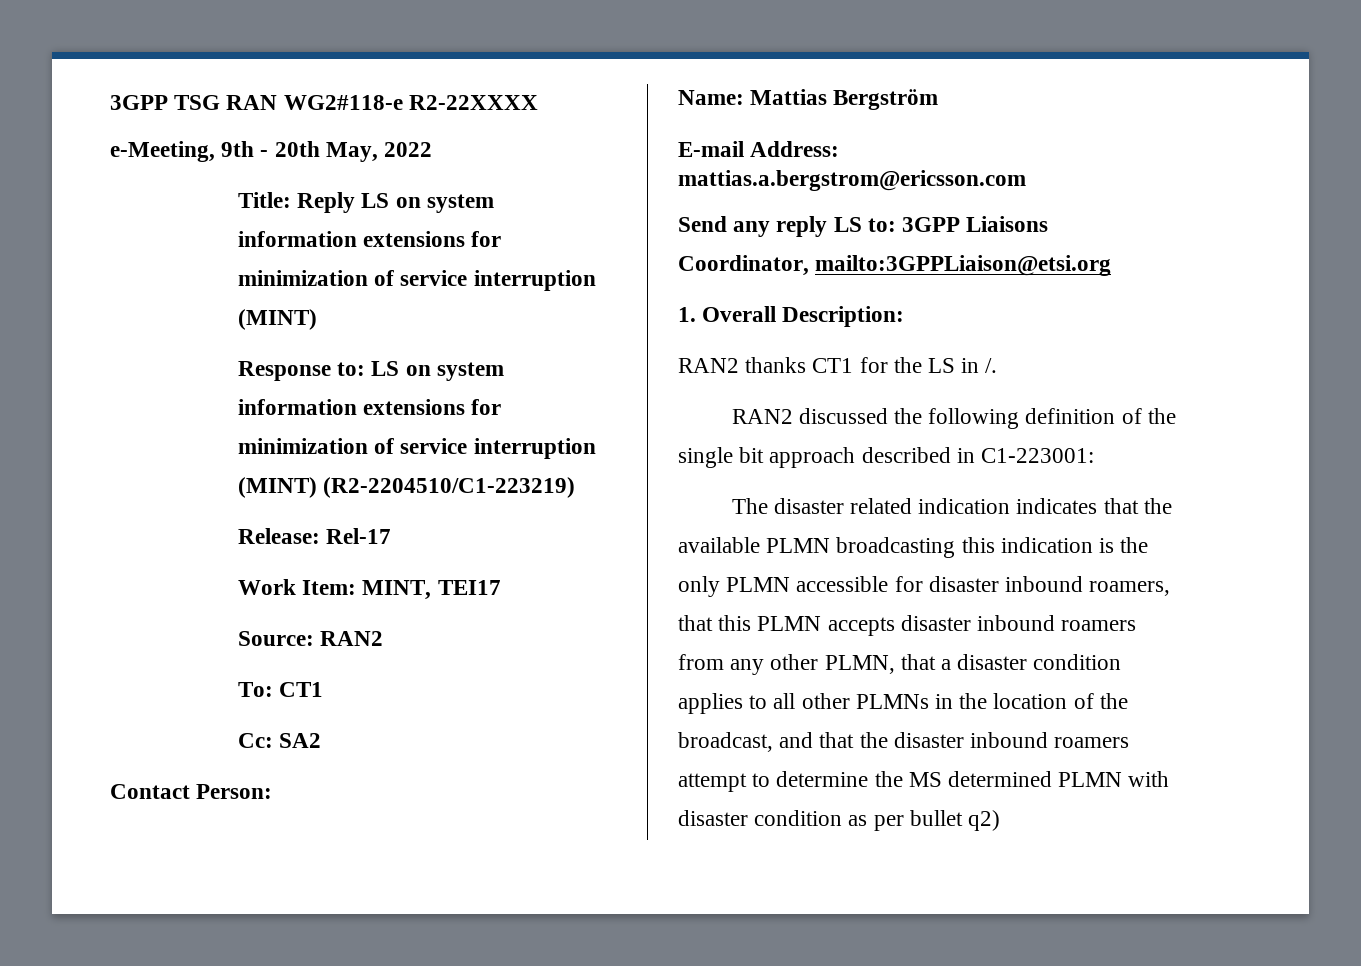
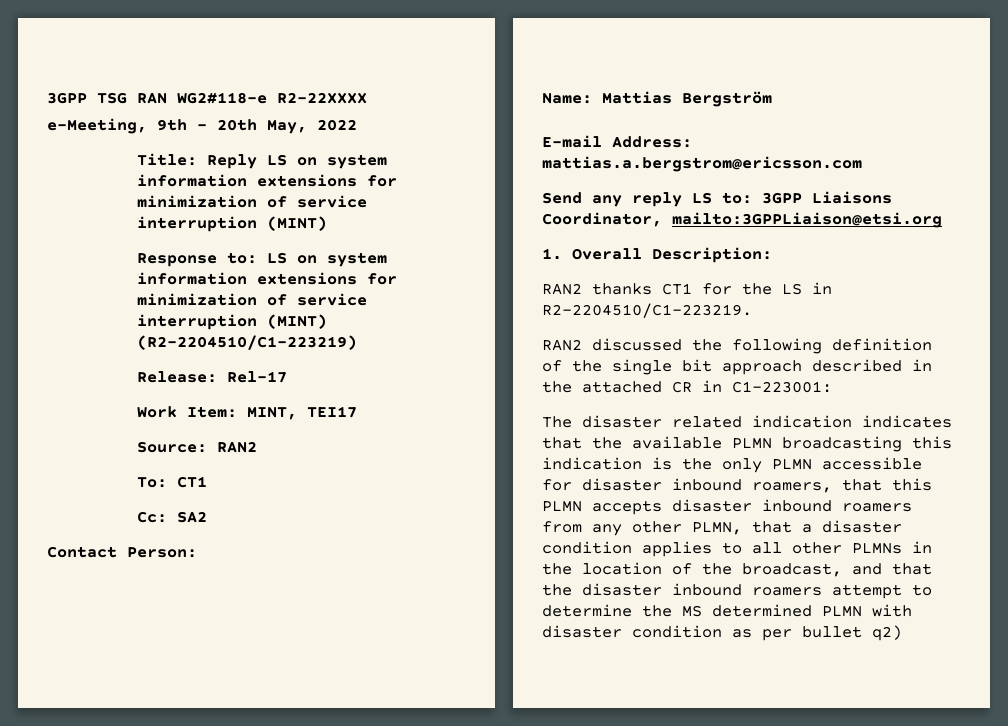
- RAN2 thanks CT1 for the LS in /.
+ RAN2 thanks CT1 for the LS in R2-2204510/C1-223219.
- RAN2 discussed the following definition of the single bit approach described in C1-223001:
+ RAN2 discussed the following definition of the single bit approach described in the attached CR in C1-223001:

